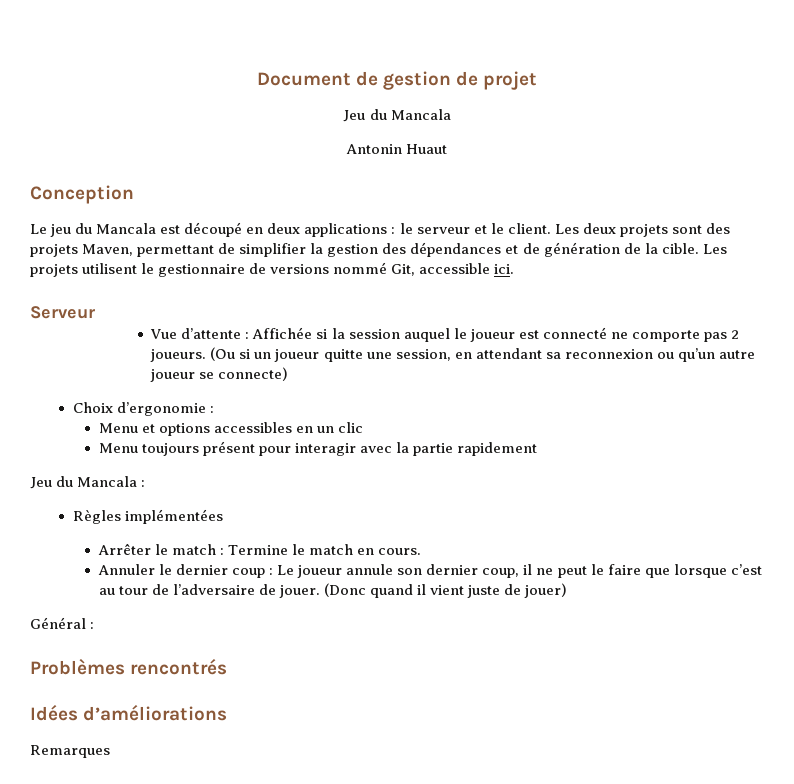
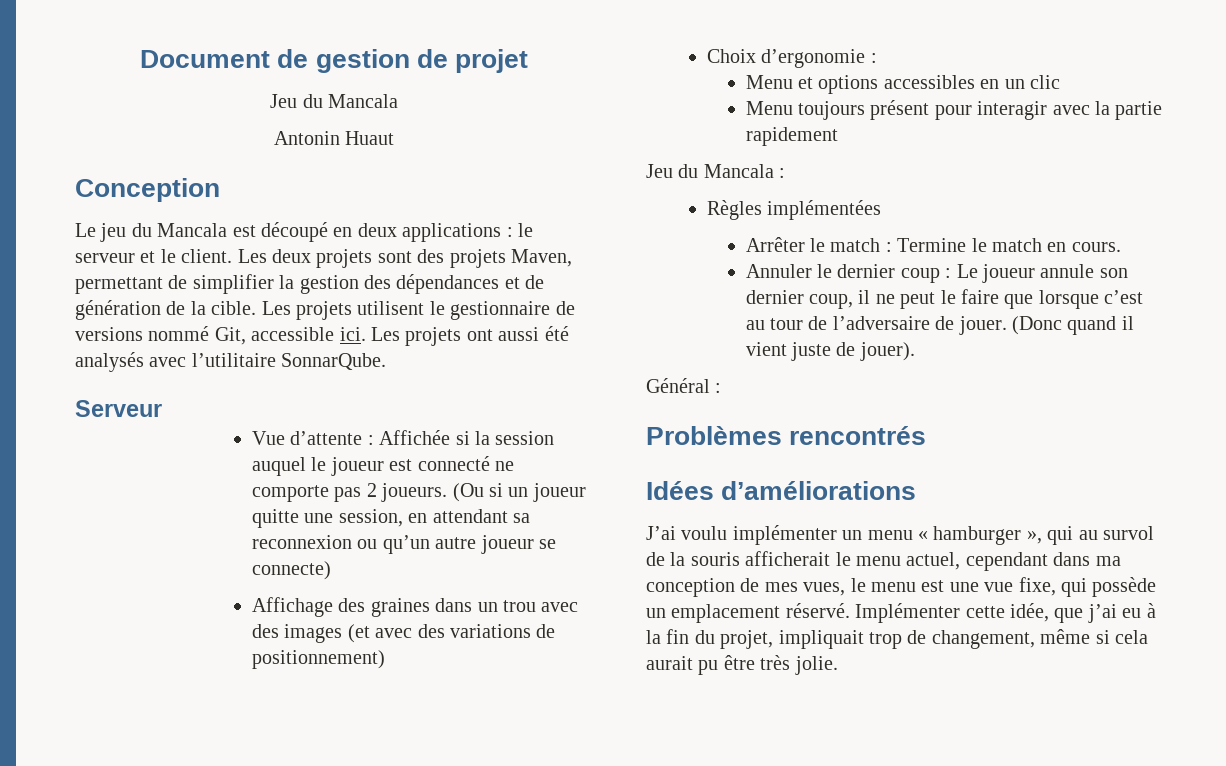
+ Les projets ont aussi été analysés avec l’utilitaire SonnarQube.
+ Affichage des graines dans un trou avec des images (et avec des variations de positionnement)
- (Donc quand il vient juste de jouer)
+ (Donc quand il vient juste de jouer).
- Remarques
+ J’ai voulu implémenter un menu « hamburger », qui au survol de la souris afficherait le menu actuel, cependant dans ma conception de mes vues, le menu est une vue fixe, qui possède un emplacement réservé. Implémenter cette idée, que j’ai eu à la fin du projet, impliquait trop de changement, même si cela aurait pu être très jolie.

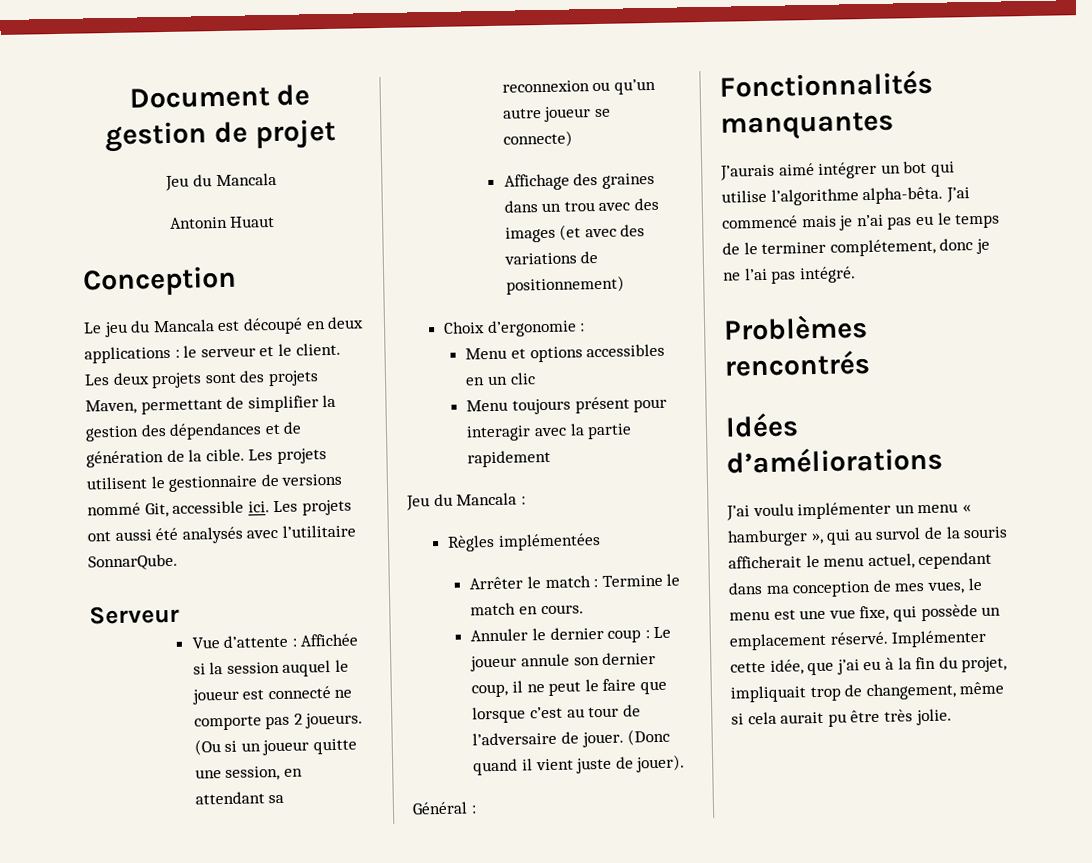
+ Fonctionnalités manquantes
+ J’aurais aimé intégrer un bot qui utilise l’algorithme alpha-bêta. J’ai commencé mais je n’ai pas eu le temps de le terminer complétement, donc je ne l’ai pas intégré.

